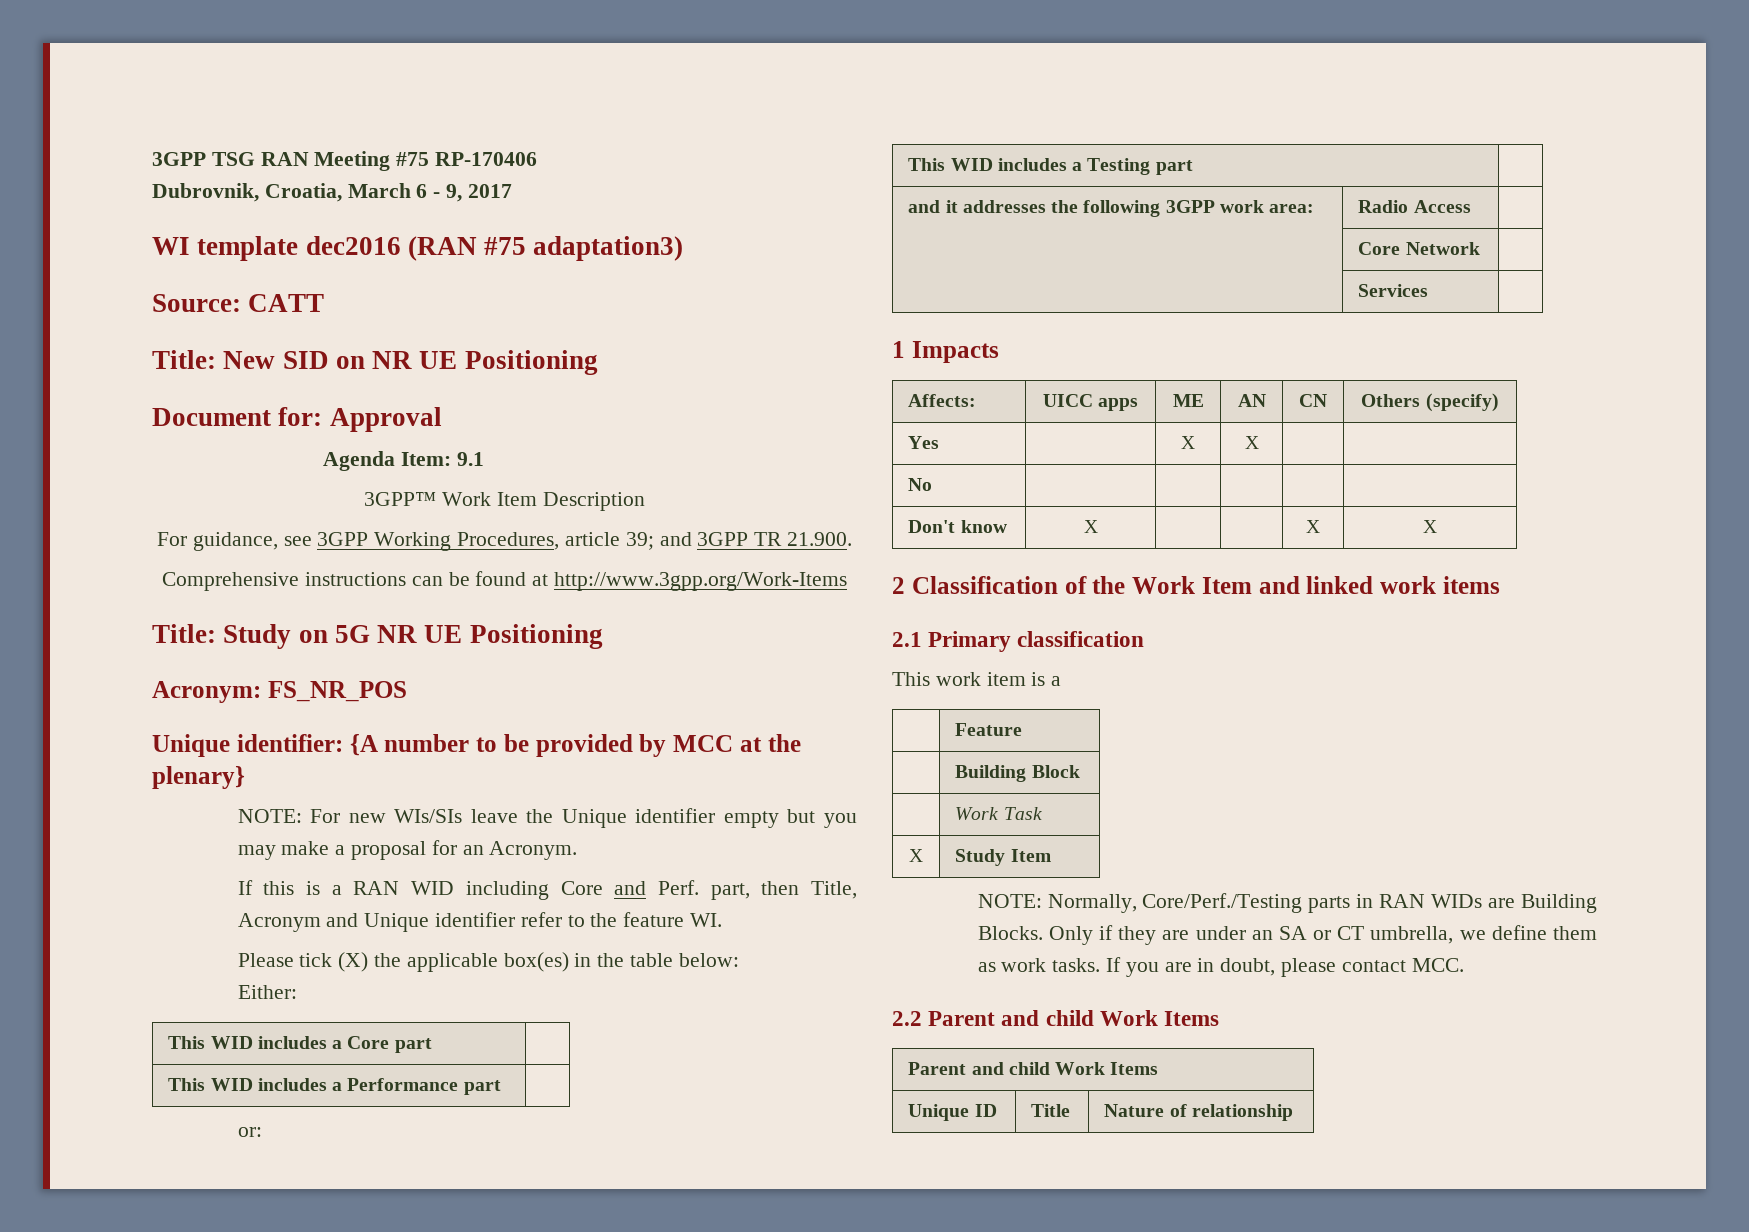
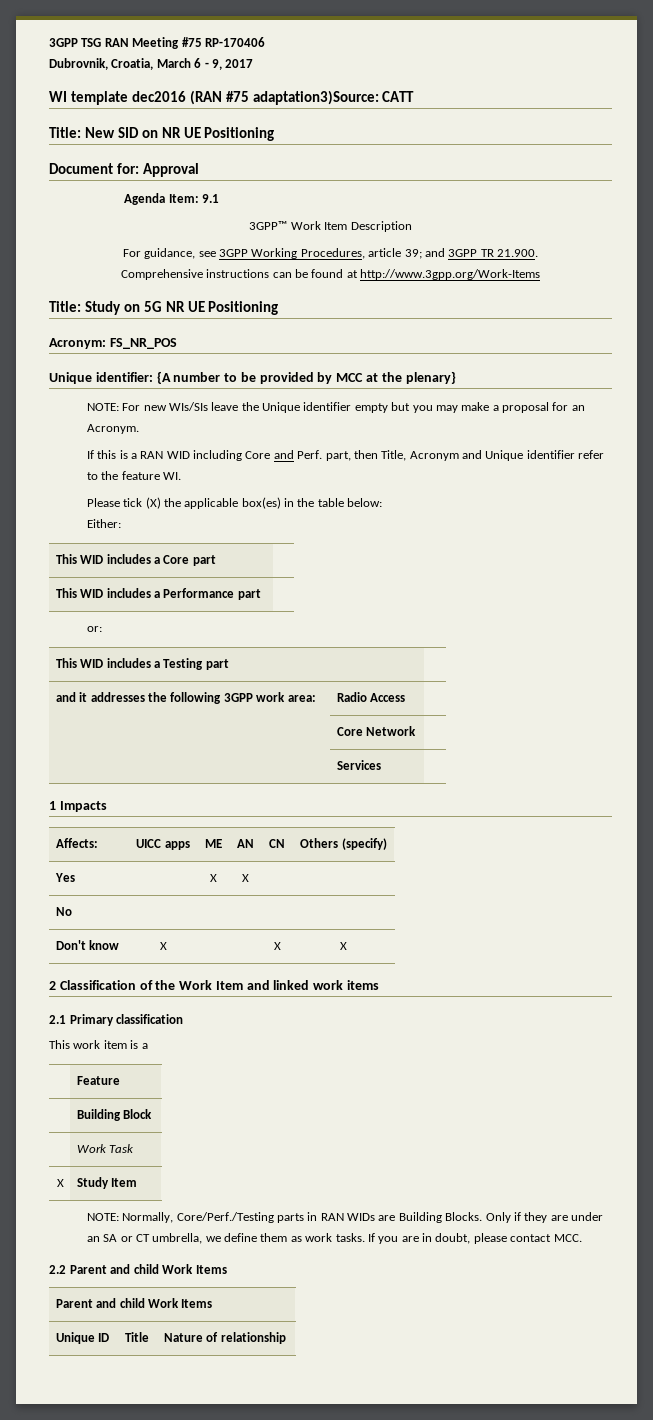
- WI template dec2016 (RAN #75 adaptation3)
- Source: CATT
+ WI template dec2016 (RAN #75 adaptation3)Source: CATT

